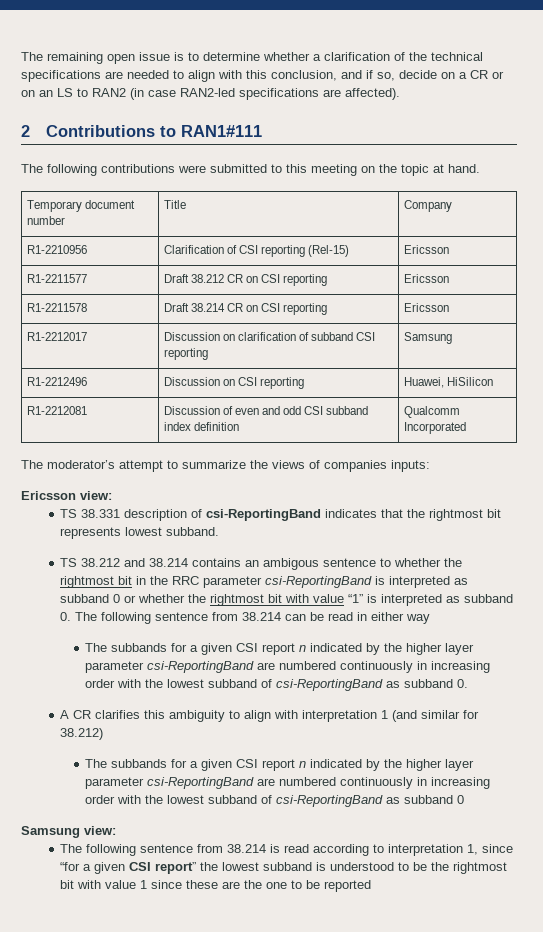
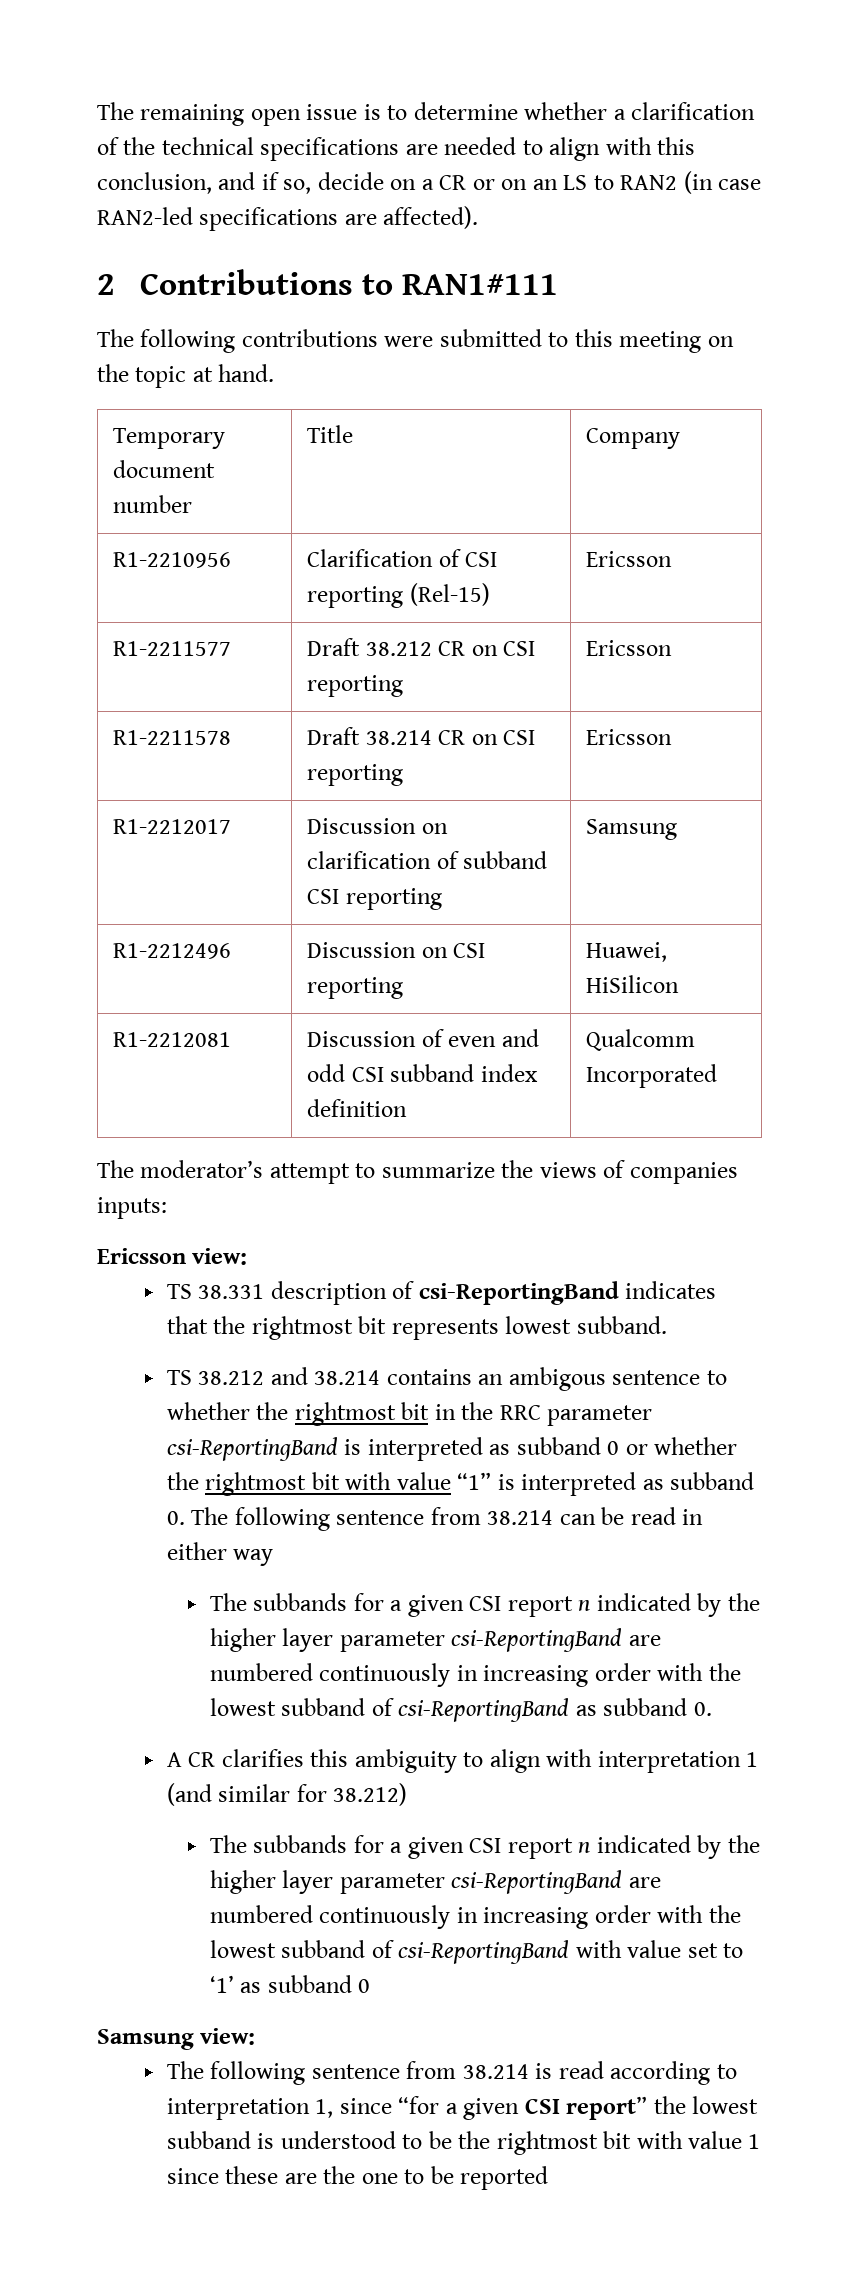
- The subbands for a given CSI report n indicated by the higher layer parameter csi-ReportingBand are numbered continuously in increasing order with the lowest subband of csi-ReportingBand as subband 0
+ The subbands for a given CSI report n indicated by the higher layer parameter csi-ReportingBand are numbered continuously in increasing order with the lowest subband of csi-ReportingBand with value set to ‘1’ as subband 0

